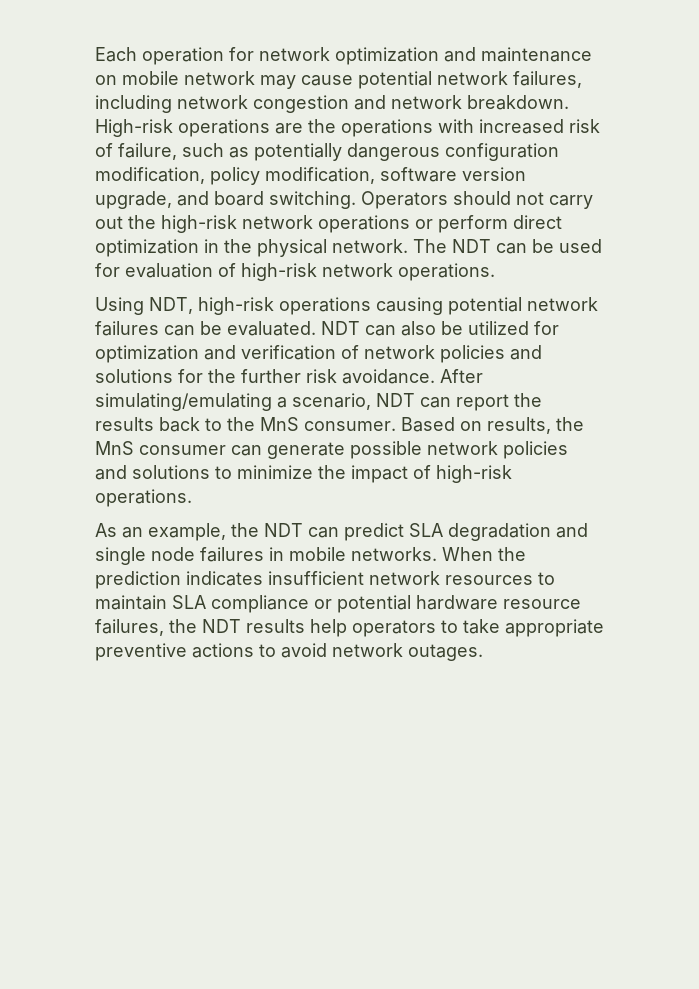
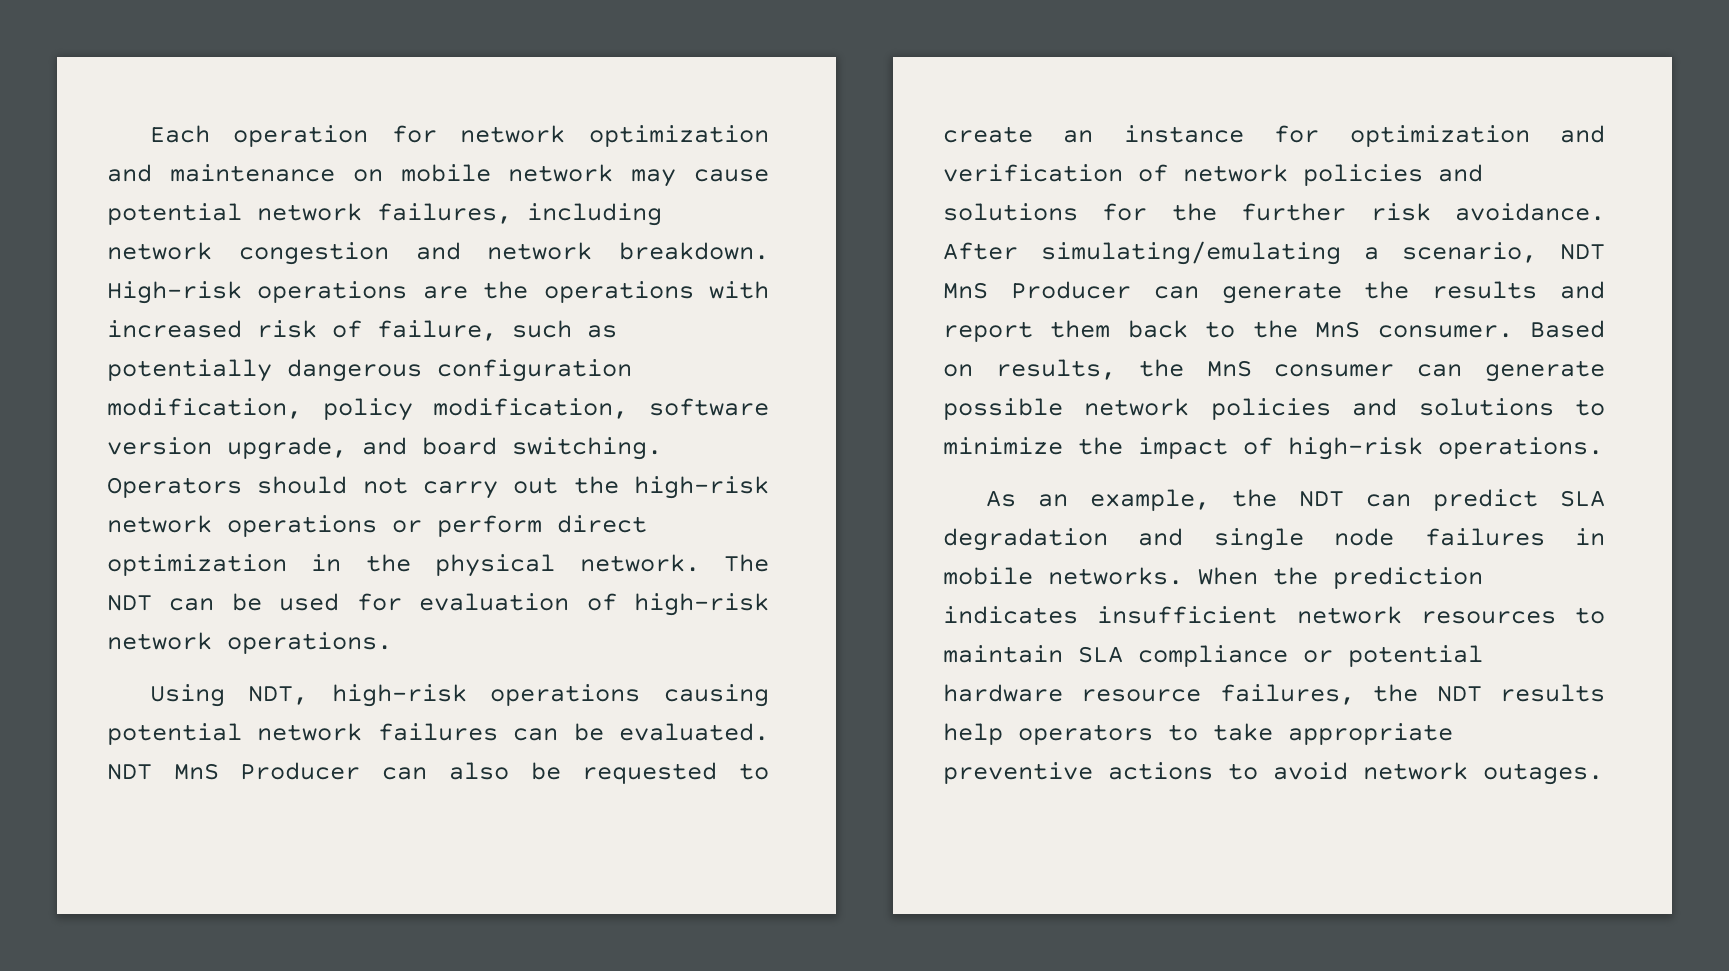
- NDT can also be utilized for optimization and verification of network policies and solutions for the further risk avoidance.
+ NDT MnS Producer can also be requested to create an instance for optimization and verification of network policies and solutions for the further risk avoidance.
- After simulating/emulating a scenario, NDT can report the results back to the MnS consumer.
+ After simulating/emulating a scenario, NDT MnS Producer can generate the results and report them back to the MnS consumer.

